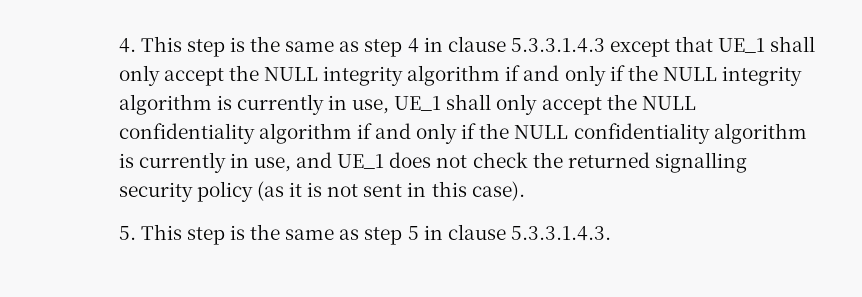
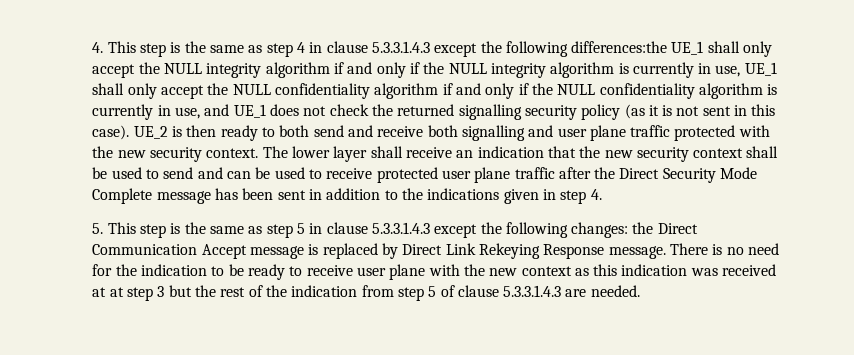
- 4. This step is the same as step 4 in clause 5.3.3.1.4.3 except that UE_1 shall only accept the NULL integrity algorithm if and only if the NULL integrity algorithm is currently in use, UE_1 shall only accept the NULL confidentiality algorithm if and only if the NULL confidentiality algorithm is currently in use, and UE_1 does not check the returned signalling security policy (as it is not sent in this case).
+ 4. This step is the same as step 4 in clause 5.3.3.1.4.3 except the following differences:the UE_1 shall only accept the NULL integrity algorithm if and only if the NULL integrity algorithm is currently in use, UE_1 shall only accept the NULL confidentiality algorithm if and only if the NULL confidentiality algorithm is currently in use, and UE_1 does not check the returned signalling security policy (as it is not sent in this case). UE_2 is then ready to both send and receive both signalling and user plane traffic protected with the new security context. The lower layer shall receive an indication that the new security context shall be used to send and can be used to receive protected user plane traffic after the Direct Security Mode Complete message has been sent in addition to the indications given in step 4.
- 5. This step is the same as step 5 in clause 5.3.3.1.4.3.
+ 5. This step is the same as step 5 in clause 5.3.3.1.4.3 except the following changes: the Direct Communication Accept message is replaced by Direct Link Rekeying Response message. There is no need for the indication to be ready to receive user plane with the new context as this indication was received at at step 3 but the rest of the indication from step 5 of clause 5.3.3.1.4.3 are needed.

